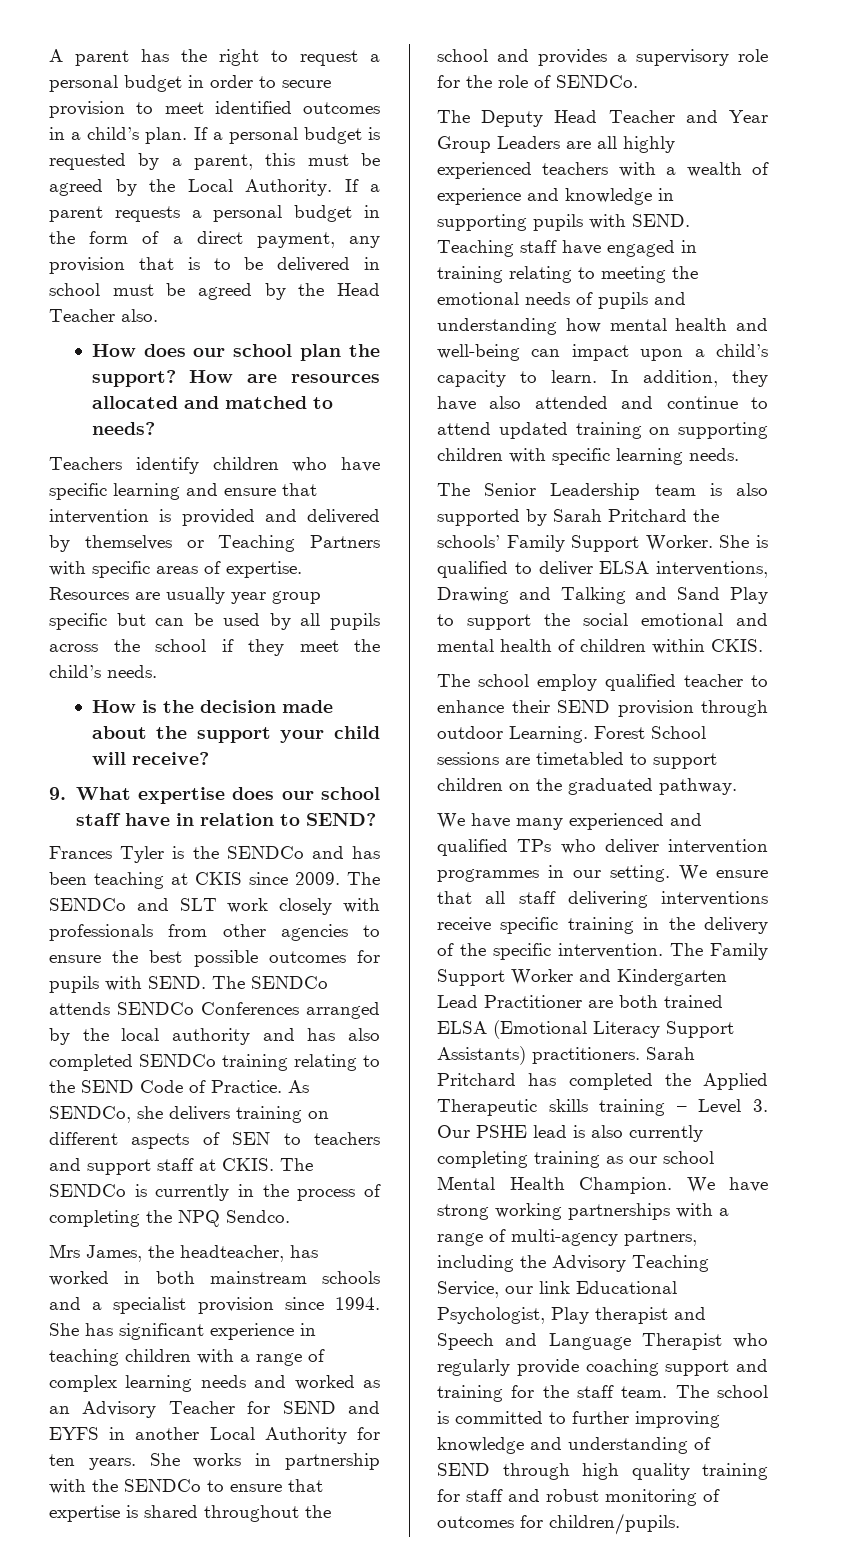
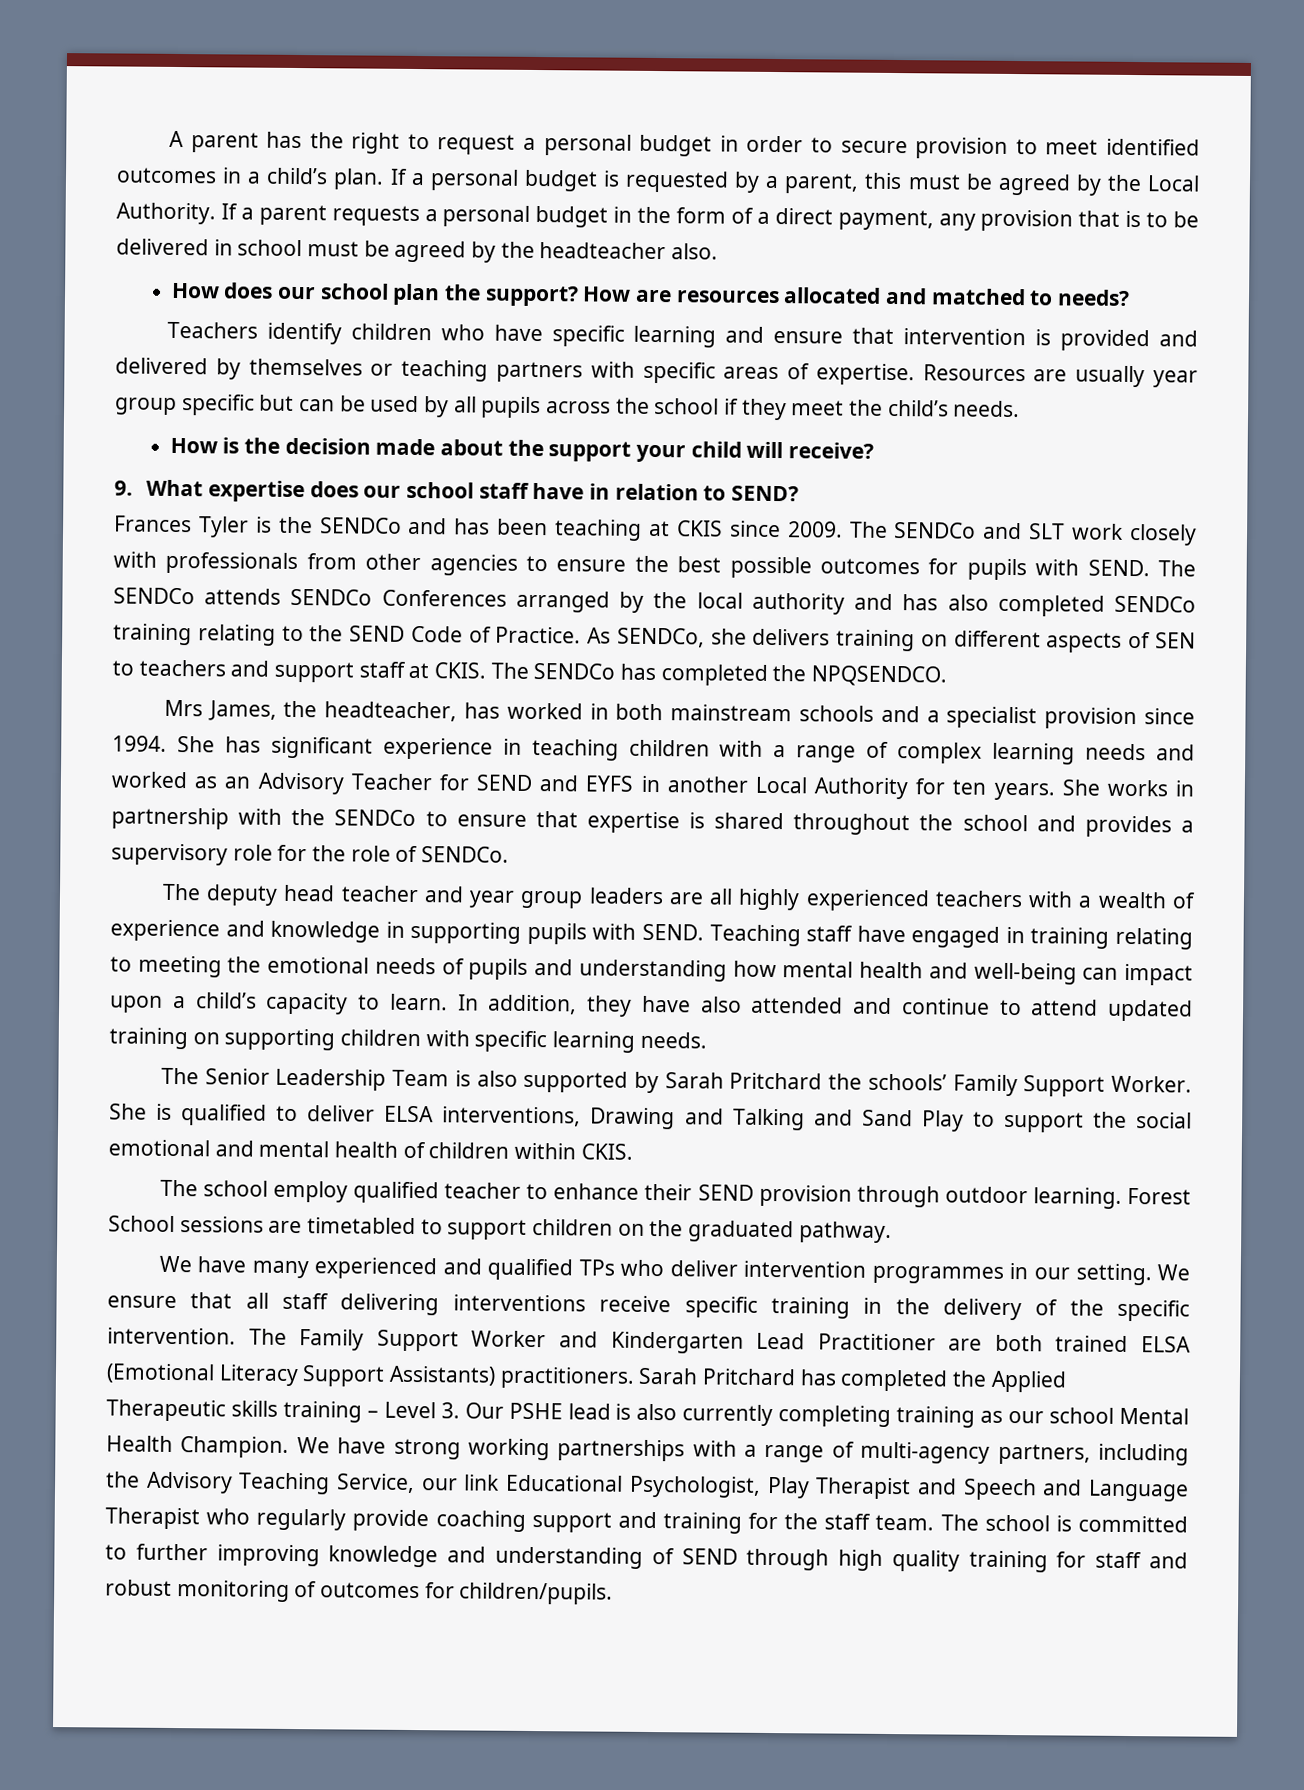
- If a parent requests a personal budget in the form of a direct payment, any provision that is to be delivered in school must be agreed by the Head Teacher also.
+ If a parent requests a personal budget in the form of a direct payment, any provision that is to be delivered in school must be agreed by the headteacher also.
- Teachers identify children who have specific learning and ensure that intervention is provided and delivered by themselves or Teaching Partners with specific areas of expertise.
+ Teachers identify children who have specific learning and ensure that intervention is provided and delivered by themselves or teaching partners with specific areas of expertise.
- The SENDCo is currently in the process of completing the NPQ Sendco.
+ The SENDCo has completed the NPQSENDCO.
- The Deputy Head Teacher and Year Group Leaders are all highly experienced teachers with a wealth of experience and knowledge in supporting pupils with SEND.
+ The deputy head teacher and year group leaders are all highly experienced teachers with a wealth of experience and knowledge in supporting pupils with SEND.
- The Senior Leadership team is also supported by Sarah Pritchard the schools’ Family Support Worker.
+ The Senior Leadership Team is also supported by Sarah Pritchard the schools’ Family Support Worker.
- The school employ qualified teacher to enhance their SEND provision through outdoor Learning.
+ The school employ qualified teacher to enhance their SEND provision through outdoor learning.
- We have strong working partnerships with a range of multi-agency partners, including the Advisory Teaching Service, our link Educational Psychologist, Play therapist and Speech and Language Therapist who regularly provide coaching support and training for the staff team.
+ We have strong working partnerships with a range of multi-agency partners, including the Advisory Teaching Service, our link Educational Psychologist, Play Therapist and Speech and Language Therapist who regularly provide coaching support and training for the staff team.

